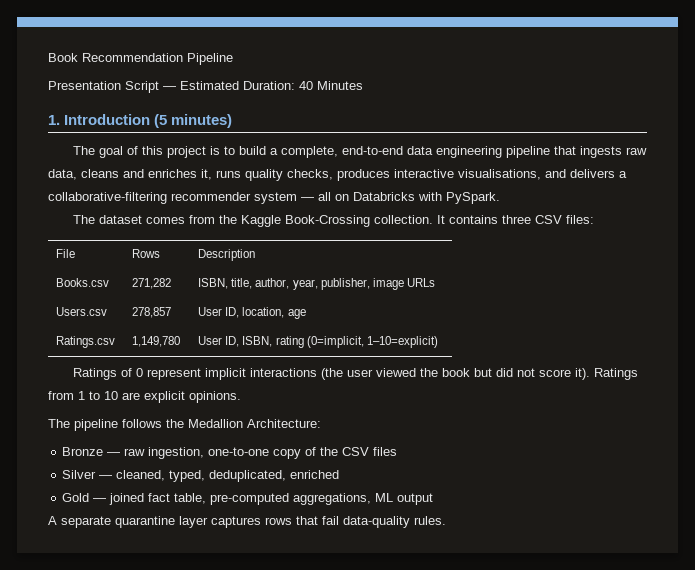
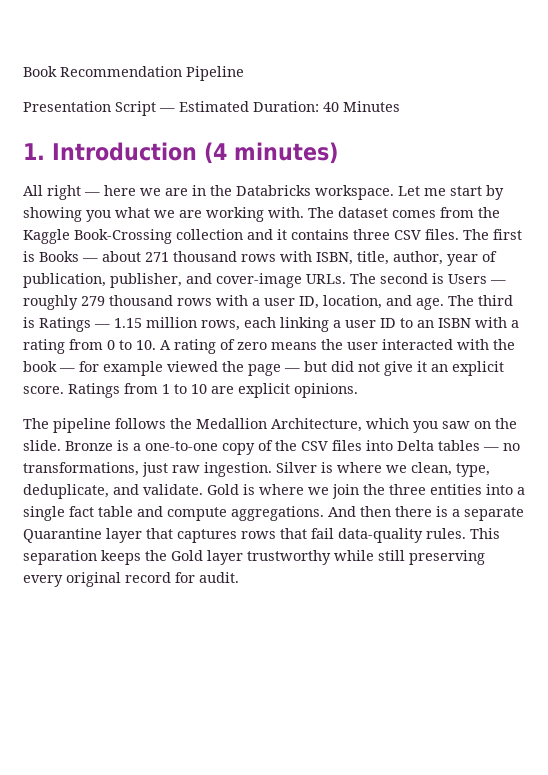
- 1. Introduction (5 minutes)
+ 1. Introduction (4 minutes)
- The goal of this project is to build a complete, end-to-end data engineering pipeline that ingests raw data, cleans and enriches it, runs quality checks, produces interactive visualisations, and delivers a collaborative-filtering recommender system — all on Databricks with PySpark.
- The dataset comes from the Kaggle Book-Crossing collection. It contains three CSV files:
- File | Rows | Description
- Books.csv | 271,282 | ISBN, title, author, year, publisher, image URLs
- Users.csv | 278,857 | User ID, location, age
- Ratings.csv | 1,149,780 | User ID, ISBN, rating (0=implicit, 1–10=explicit)
- Ratings of 0 represent implicit interactions (the user viewed the book but did not score it).
+ All right — here we are in the Databricks workspace. Let me start by showing you what we are working with. The dataset comes from the Kaggle Book-Crossing collection and it contains three CSV files. The first is Books — about 271 thousand rows with ISBN, title, author, year of publication, publisher, and cover-image URLs. The second is Users — roughly 279 thousand rows with a user ID, location, and age. The third is Ratings — 1.15 million rows, each linking a user ID to an ISBN with a rating from 0 to 10. A rating of zero means the user interacted with the book — for example viewed the page — but did not give it an explicit score.
- The pipeline follows the Medallion Architecture:
- Bronze — raw ingestion, one-to-one copy of the CSV files
- Silver — cleaned, typed, deduplicated, enriched
- Gold — joined fact table, pre-computed aggregations, ML output
- A separate quarantine layer captures rows that fail data-quality rules.
+ The pipeline follows the Medallion Architecture, which you saw on the slide. Bronze is a one-to-one copy of the CSV files into Delta tables — no transformations, just raw ingestion. Silver is where we clean, type, deduplicate, and validate. Gold is where we join the three entities into a single fact table and compute aggregations. And then there is a separate Quarantine layer that captures rows that fail data-quality rules.
+ This separation keeps the Gold layer trustworthy while still preserving every original record for audit.

